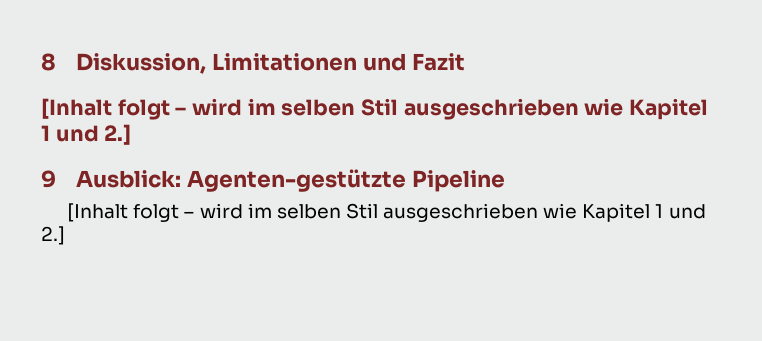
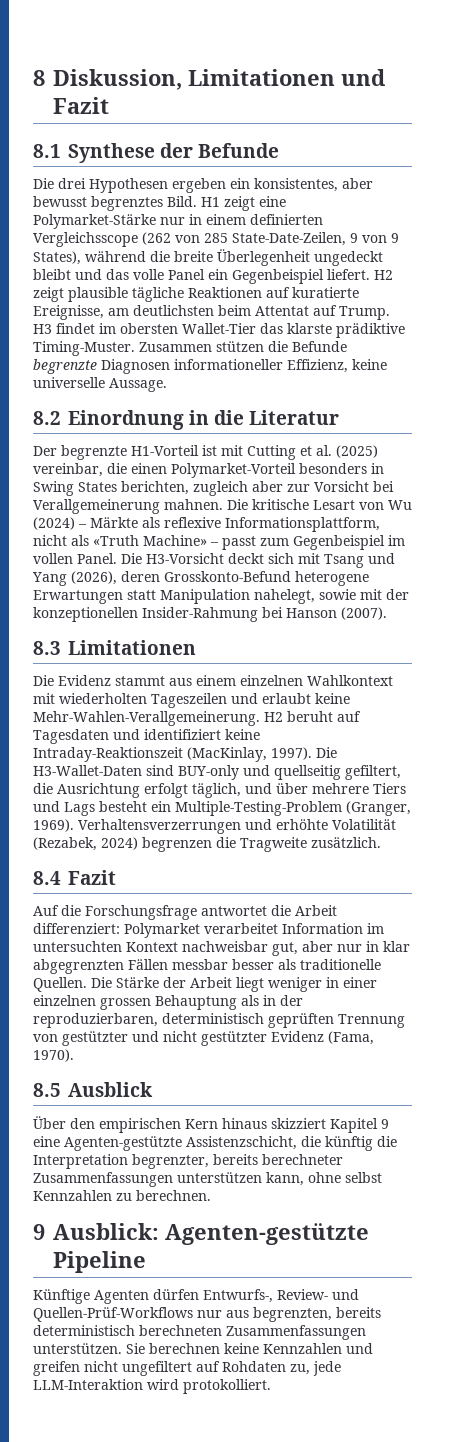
  8 Diskussion, Limitationen und Fazit
- [Inhalt folgt – wird im selben Stil ausgeschrieben wie Kapitel 1 und 2.]
+ 8.1 Synthese der Befunde
+ Die drei Hypothesen ergeben ein konsistentes, aber bewusst begrenztes Bild. H1 zeigt eine Polymarket-Stärke nur in einem definierten Vergleichsscope (262 von 285 State-Date-Zeilen, 9 von 9 States), während die breite Überlegenheit ungedeckt bleibt und das volle Panel ein Gegenbeispiel liefert. H2 zeigt plausible tägliche Reaktionen auf kuratierte Ereignisse, am deutlichsten beim Attentat auf Trump. H3 findet im obersten Wallet-Tier das klarste prädiktive Timing-Muster. Zusammen stützen die Befunde begrenzte Diagnosen informationeller Effizienz, keine universelle Aussage.
+ 8.2 Einordnung in die Literatur
+ Der begrenzte H1-Vorteil ist mit Cutting et al. (2025) vereinbar, die einen Polymarket-Vorteil besonders in Swing States berichten, zugleich aber zur Vorsicht bei Verallgemeinerung mahnen. Die kritische Lesart von Wu (2024) – Märkte als reflexive Informationsplattform, nicht als «Truth Machine» – passt zum Gegenbeispiel im vollen Panel. Die H3-Vorsicht deckt sich mit Tsang und Yang (2026), deren Grosskonto-Befund heterogene Erwartungen statt Manipulation nahelegt, sowie mit der konzeptionellen Insider-Rahmung bei Hanson (2007).
+ 8.3 Limitationen
+ Die Evidenz stammt aus einem einzelnen Wahlkontext mit wiederholten Tageszeilen und erlaubt keine Mehr-Wahlen-Verallgemeinerung. H2 beruht auf Tagesdaten und identifiziert keine Intraday-Reaktionszeit (MacKinlay, 1997). Die H3-Wallet-Daten sind BUY-only und quellseitig gefiltert, die Ausrichtung erfolgt täglich, und über mehrere Tiers und Lags besteht ein Multiple-Testing-Problem (Granger, 1969). Verhaltensverzerrungen und erhöhte Volatilität (Rezabek, 2024) begrenzen die Tragweite zusätzlich.
+ 8.4 Fazit
+ Auf die Forschungsfrage antwortet die Arbeit differenziert: Polymarket verarbeitet Information im untersuchten Kontext nachweisbar gut, aber nur in klar abgegrenzten Fällen messbar besser als traditionelle Quellen. Die Stärke der Arbeit liegt weniger in einer einzelnen grossen Behauptung als in der reproduzierbaren, deterministisch geprüften Trennung von gestützter und nicht gestützter Evidenz (Fama, 1970).
+ 8.5 Ausblick
+ Über den empirischen Kern hinaus skizziert Kapitel 9 eine Agenten-gestützte Assistenzschicht, die künftig die Interpretation begrenzter, bereits berechneter Zusammenfassungen unterstützen kann, ohne selbst Kennzahlen zu berechnen.
  9 Ausblick: Agenten-gestützte Pipeline
- [Inhalt folgt – wird im selben Stil ausgeschrieben wie Kapitel 1 und 2.]
+ Künftige Agenten dürfen Entwurfs-, Review- und Quellen-Prüf-Workflows nur aus begrenzten, bereits deterministisch berechneten Zusammenfassungen unterstützen. Sie berechnen keine Kennzahlen und greifen nicht ungefiltert auf Rohdaten zu, jede LLM-Interaktion wird protokolliert.

